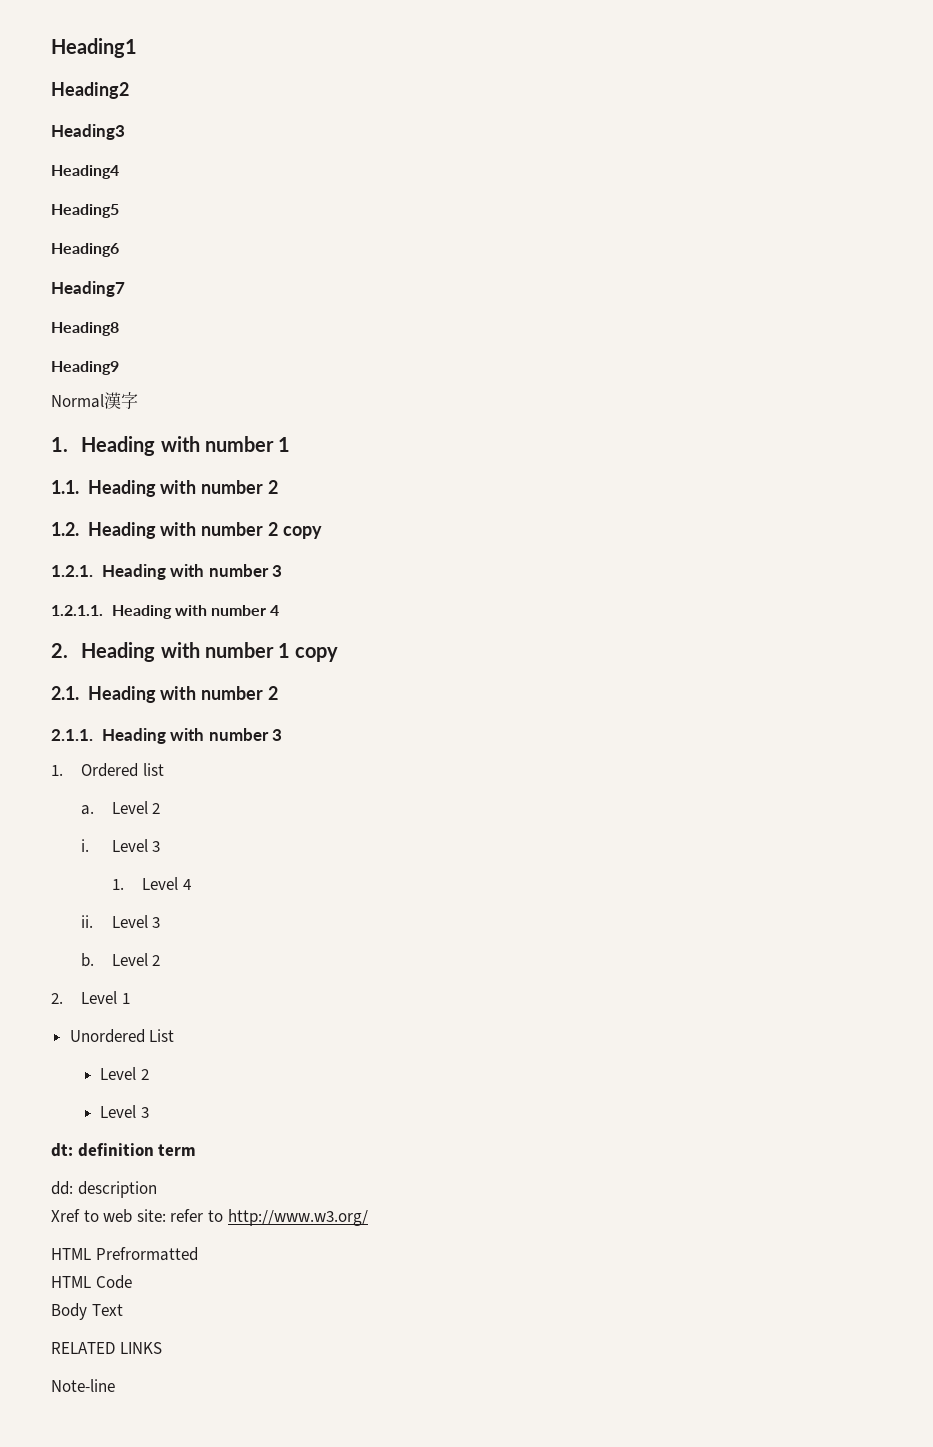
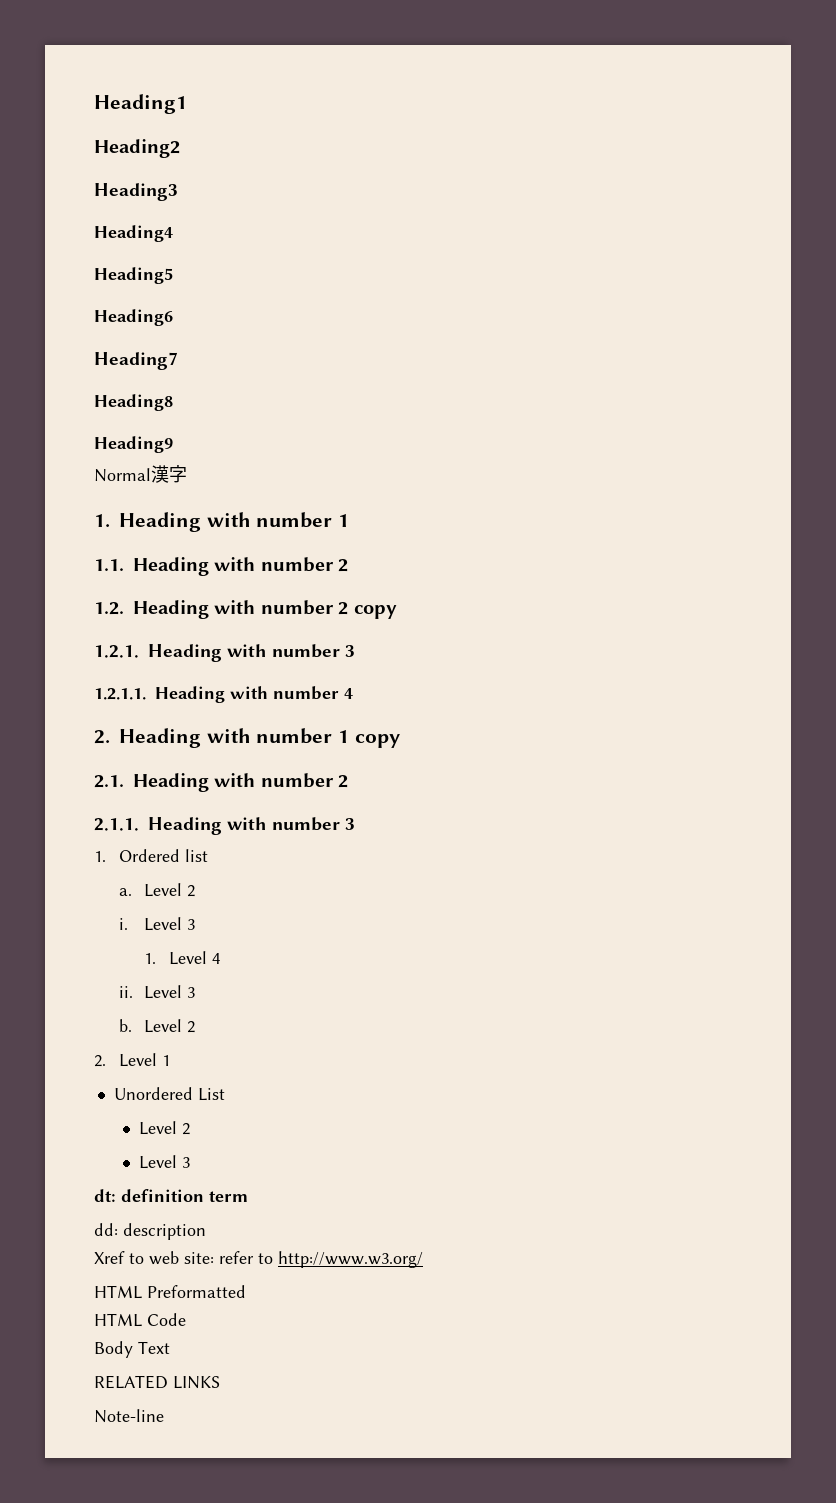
- HTML Prefrormatted
+ HTML Preformatted

